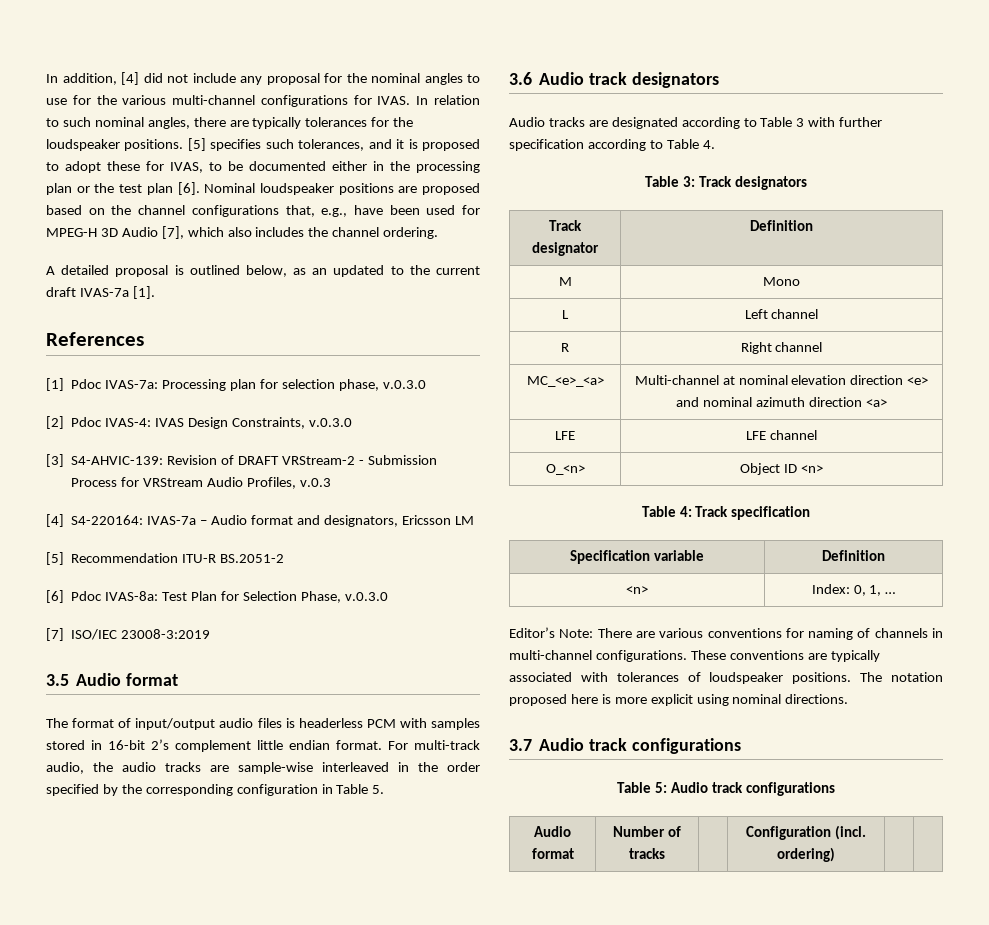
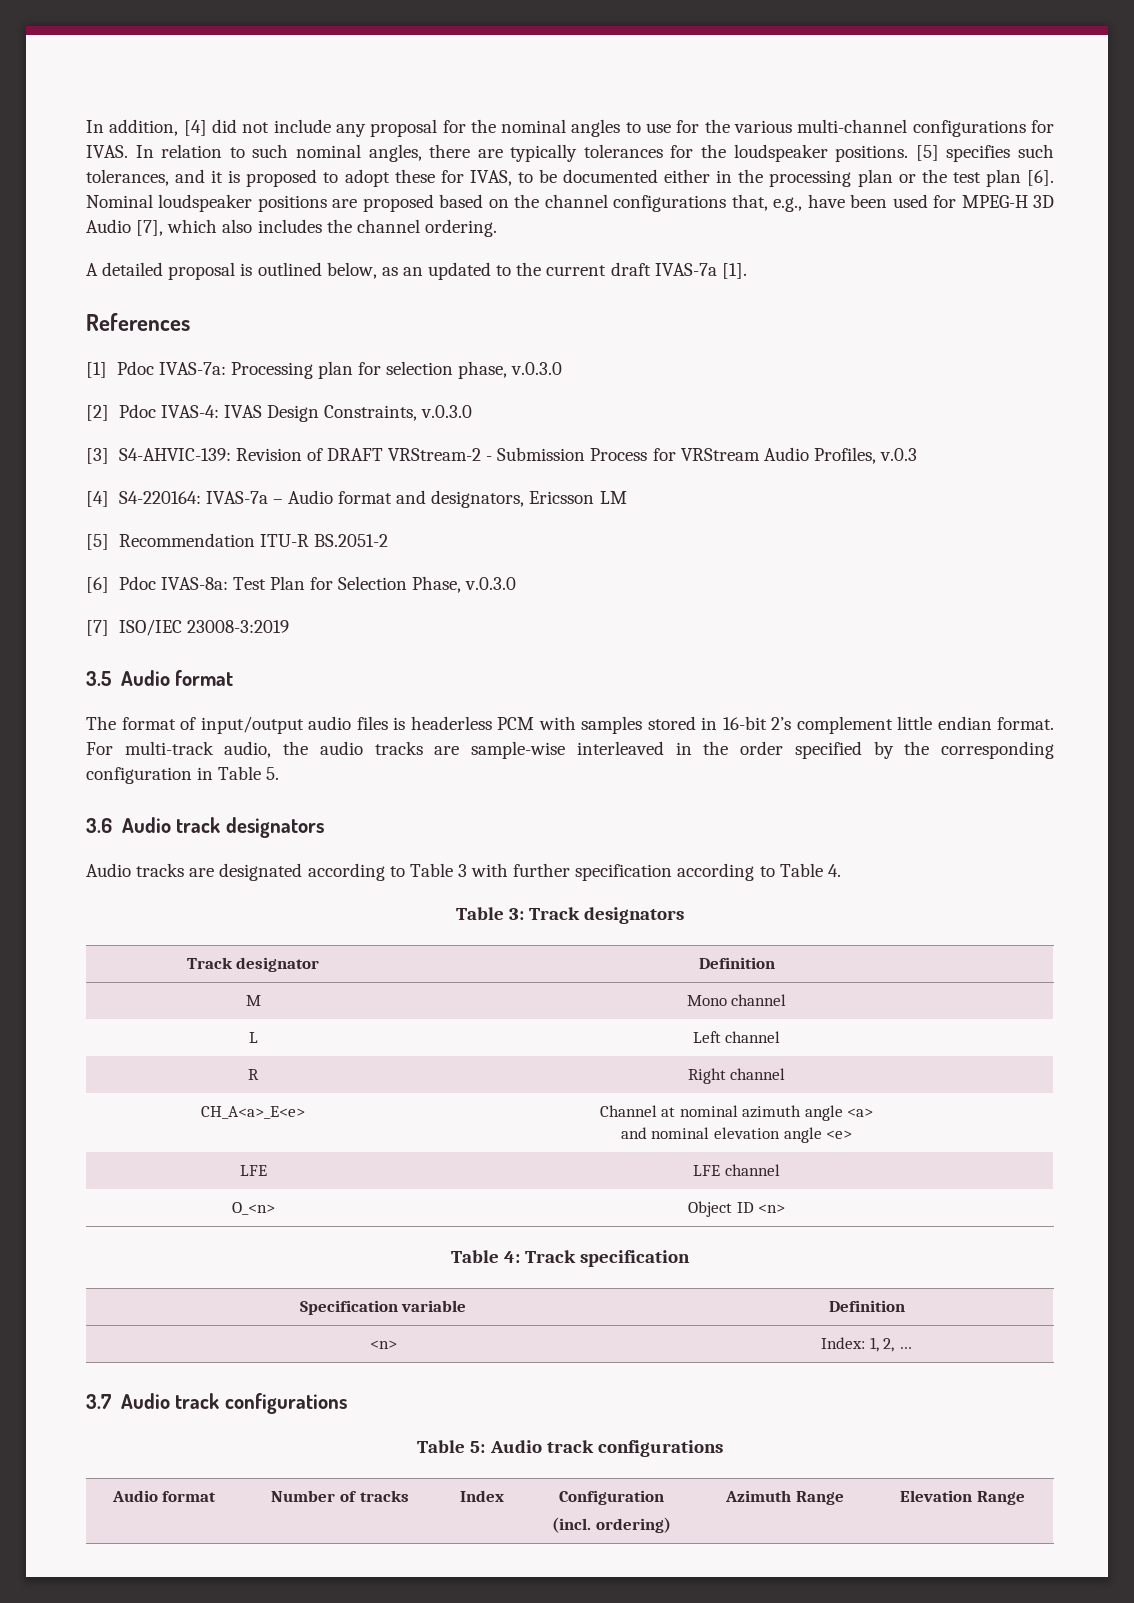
- M | Mono
+ M | Mono channel
- MC_<e>_<a> | Multi-channel at nominal elevation direction <e> and nominal azimuth direction <a>
+ CH_A<a>_E<e> | Channel at nominal azimuth angle <a>
+ and nominal elevation angle <e>
- <n> | Index: 0, 1, …
+ <n> | Index: 1, 2, …
- Editor’s Note: There are various conventions for naming of channels in multi-channel configurations. These conventions are typically associated with tolerances of loudspeaker positions. The notation proposed here is more explicit using nominal directions.
- Audio format | Number of tracks | | Configuration (incl. ordering) | |
+ Audio format | Number of tracks | Index | Configuration
+ (incl. ordering) | Azimuth Range | Elevation Range

